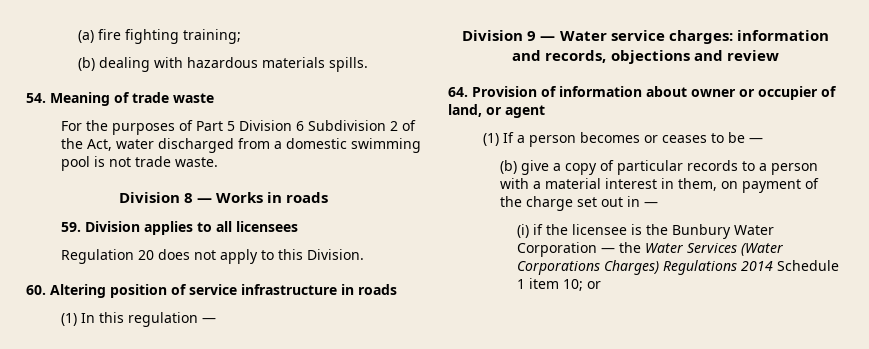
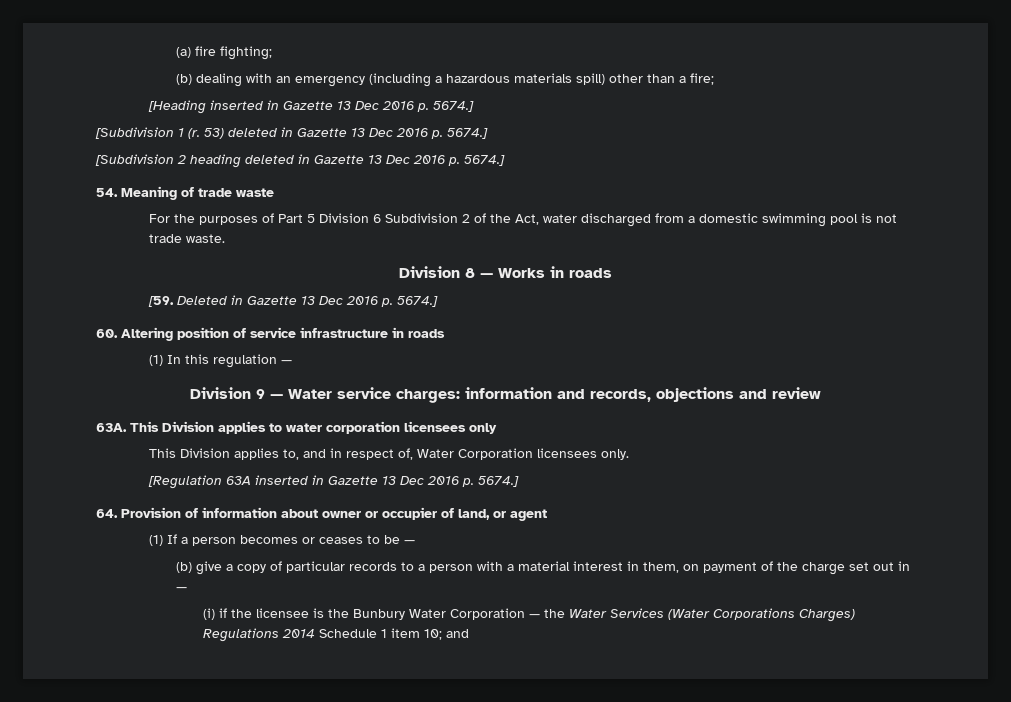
- (a) fire fighting training;
+ (a) fire fighting;
- (b) dealing with hazardous materials spills.
+ (b) dealing with an emergency (including a hazardous materials spill) other than a fire;
+ [Heading inserted in Gazette 13 Dec 2016 p. 5674.]
+ [Subdivision 1 (r. 53) deleted in Gazette 13 Dec 2016 p. 5674.]
+ [Subdivision 2 heading deleted in Gazette 13 Dec 2016 p. 5674.]
- 59. Division applies to all licensees
- Regulation 20 does not apply to this Division.
+ [59. Deleted in Gazette 13 Dec 2016 p. 5674.]
+ 63A. This Division applies to water corporation licensees only
+ This Division applies to, and in respect of, Water Corporation licensees only.
+ [Regulation 63A inserted in Gazette 13 Dec 2016 p. 5674.]
- (i) if the licensee is the Bunbury Water Corporation — the Water Services (Water Corporations Charges) Regulations 2014 Schedule 1 item 10; or
+ (i) if the licensee is the Bunbury Water Corporation — the Water Services (Water Corporations Charges) Regulations 2014 Schedule 1 item 10; and

